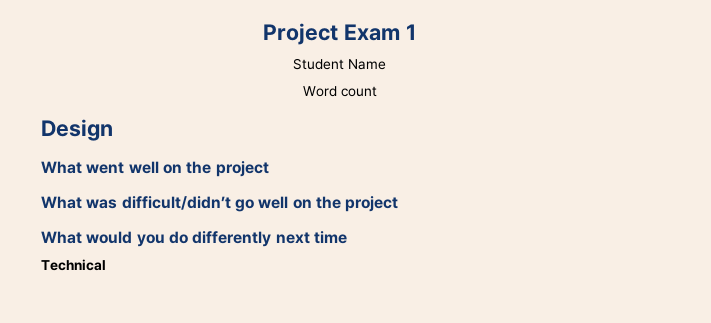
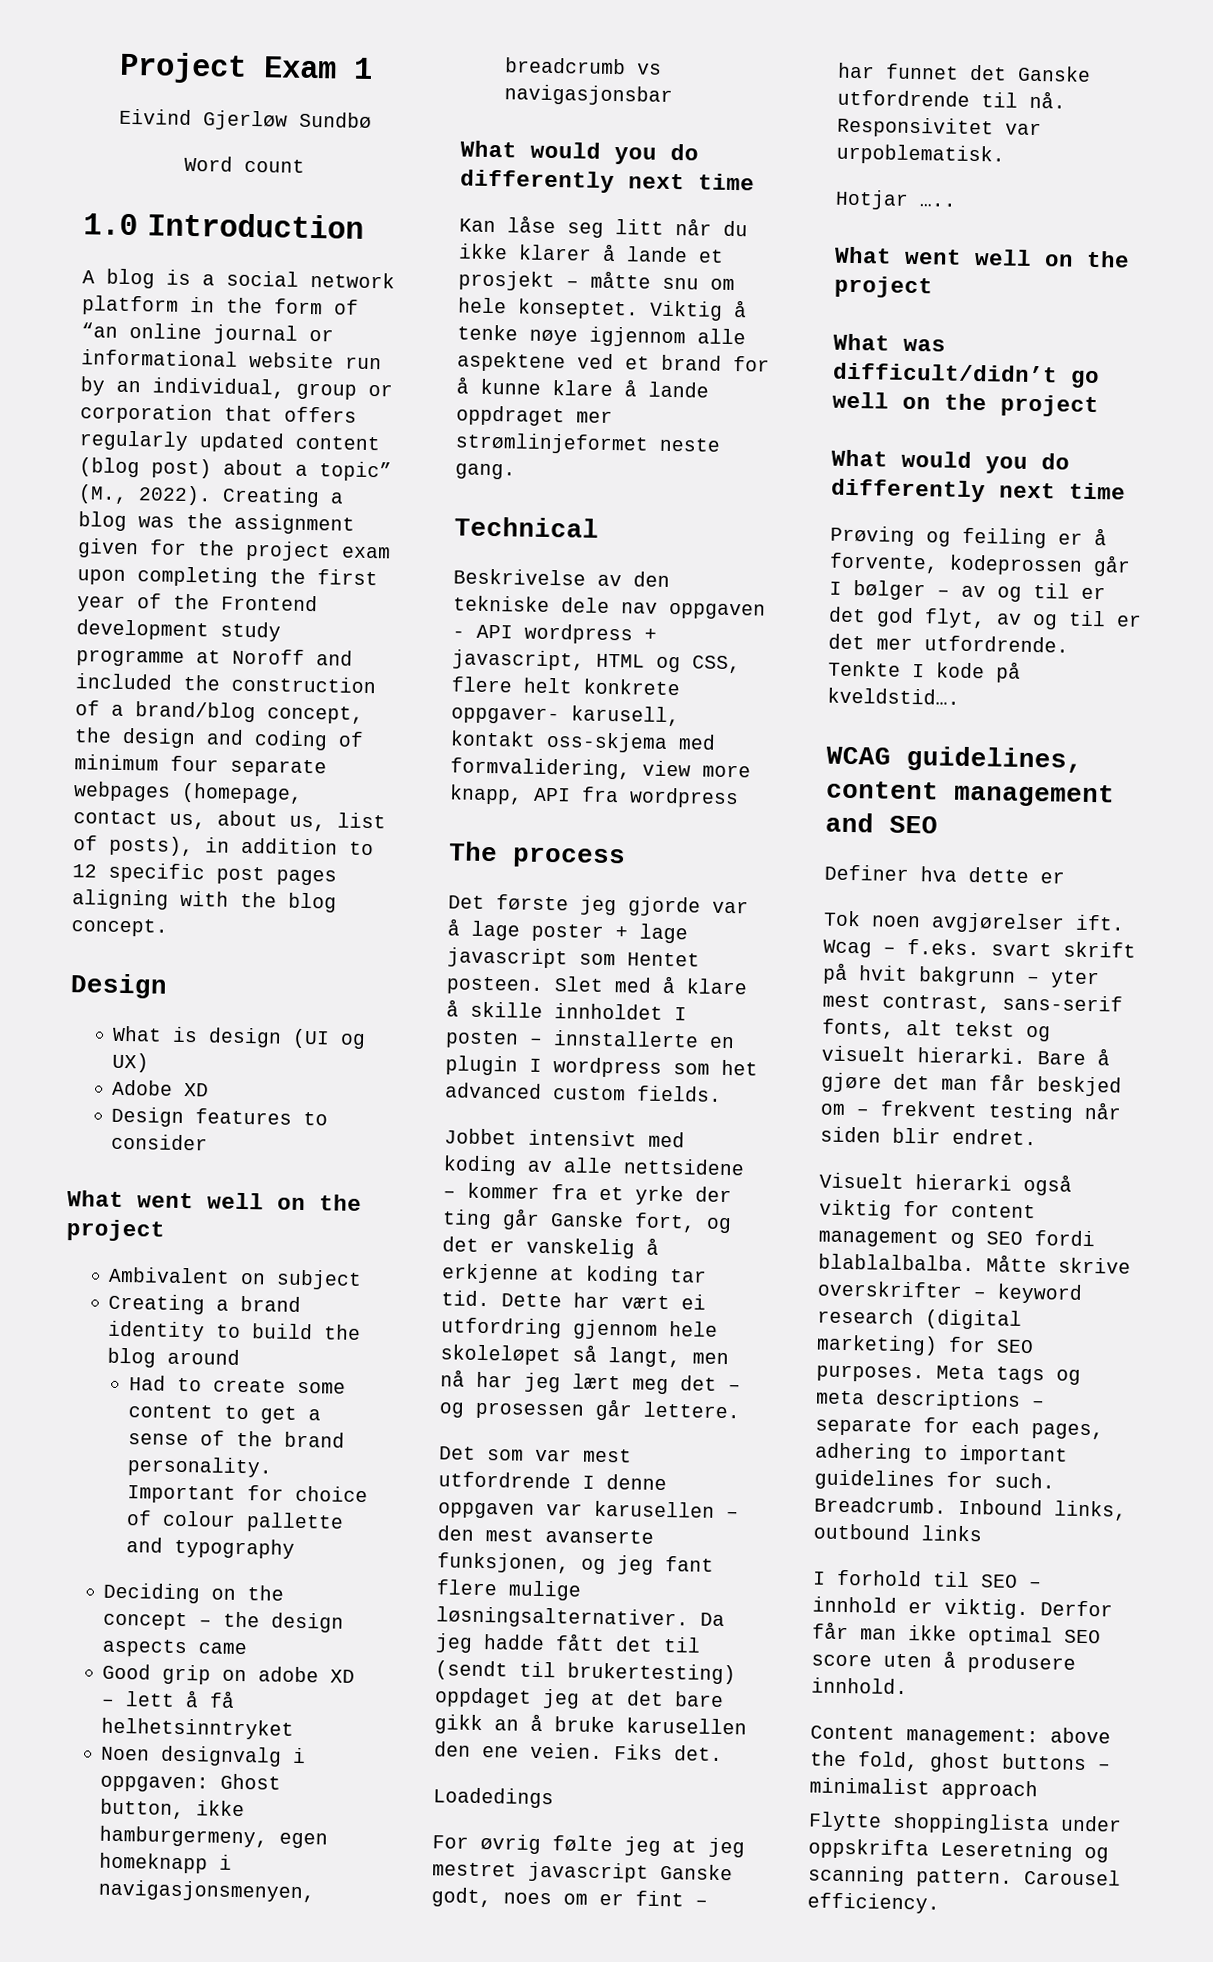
- Student Name
+ Eivind Gjerløw Sundbø
+ 1.0 Introduction
+ A blog is a social network platform in the form of “an online journal or informational website run by an individual, group or corporation that offers regularly updated content (blog post) about a topic” (M., 2022). Creating a blog was the assignment given for the project exam upon completing the first year of the Frontend development study programme at Noroff and included the construction of a brand/blog concept, the design and coding of minimum four separate webpages (homepage, contact us, about us, list of posts), in addition to 12 specific post pages aligning with the blog concept.
  Design
+ What is design (UI og UX)
+ Adobe XD
+ Design features to consider
+ What went well on the project
+ Ambivalent on subject
+ Creating a brand identity to build the blog around
+ Had to create some content to get a sense of the brand personality. Important for choice of colour pallette and typography
+ Deciding on the concept – the design aspects came
+ Good grip on adobe XD – lett å få helhetsinntryket
+ Noen designvalg i oppgaven: Ghost button, ikke hamburgermeny, egen homeknapp i navigasjonsmenyen, breadcrumb vs navigasjonsbar
+ What would you do differently next time
+ Kan låse seg litt når du ikke klarer å lande et prosjekt – måtte snu om hele konseptet. Viktig å tenke nøye igjennom alle aspektene ved et brand for å kunne klare å lande oppdraget mer strømlinjeformet neste gang.
+ Technical
+ Beskrivelse av den tekniske dele nav oppgaven - API wordpress + javascript, HTML og CSS, flere helt konkrete oppgaver- karusell, kontakt oss-skjema med formvalidering, view more knapp, API fra wordpress
+ The process
+ Det første jeg gjorde var å lage poster + lage javascript som Hentet posteen. Slet med å klare å skille innholdet I posten – innstallerte en plugin I wordpress som het advanced custom fields.
+ Jobbet intensivt med koding av alle nettsidene – kommer fra et yrke der ting går Ganske fort, og det er vanskelig å erkjenne at koding tar tid. Dette har vært ei utfordring gjennom hele skoleløpet så langt, men nå har jeg lært meg det – og prosessen går lettere.
+ Det som var mest utfordrende I denne oppgaven var karusellen – den mest avanserte funksjonen, og jeg fant flere mulige løsningsalternativer. Da jeg hadde fått det til (sendt til brukertesting) oppdaget jeg at det bare gikk an å bruke karusellen den ene veien. Fiks det.
+ Loadedings
+ For øvrig følte jeg at jeg mestret javascript Ganske godt, noes om er fint – har funnet det Ganske utfordrende til nå. Responsivitet var urpoblematisk.
+ Hotjar …..
- Technical
+ Prøving og feiling er å forvente, kodeprossen går I bølger – av og til er det god flyt, av og til er det mer utfordrende. Tenkte I kode på kveldstid….
+ WCAG guidelines, content management and SEO
+ Definer hva dette er
+ Tok noen avgjørelser ift. Wcag – f.eks. svart skrift på hvit bakgrunn – yter mest contrast, sans-serif fonts, alt tekst og visuelt hierarki. Bare å gjøre det man får beskjed om – frekvent testing når siden blir endret.
+ Visuelt hierarki også viktig for content management og SEO fordi blablalbalba. Måtte skrive overskrifter – keyword research (digital marketing) for SEO purposes. Meta tags og meta descriptions – separate for each pages, adhering to important guidelines for such. Breadcrumb. Inbound links, outbound links
+ I forhold til SEO – innhold er viktig. Derfor får man ikke optimal SEO score uten å produsere innhold.
+ Content management: above the fold, ghost buttons – minimalist approach
+ Flytte shoppinglista under oppskrifta Leseretning og scanning pattern. Carousel efficiency.

